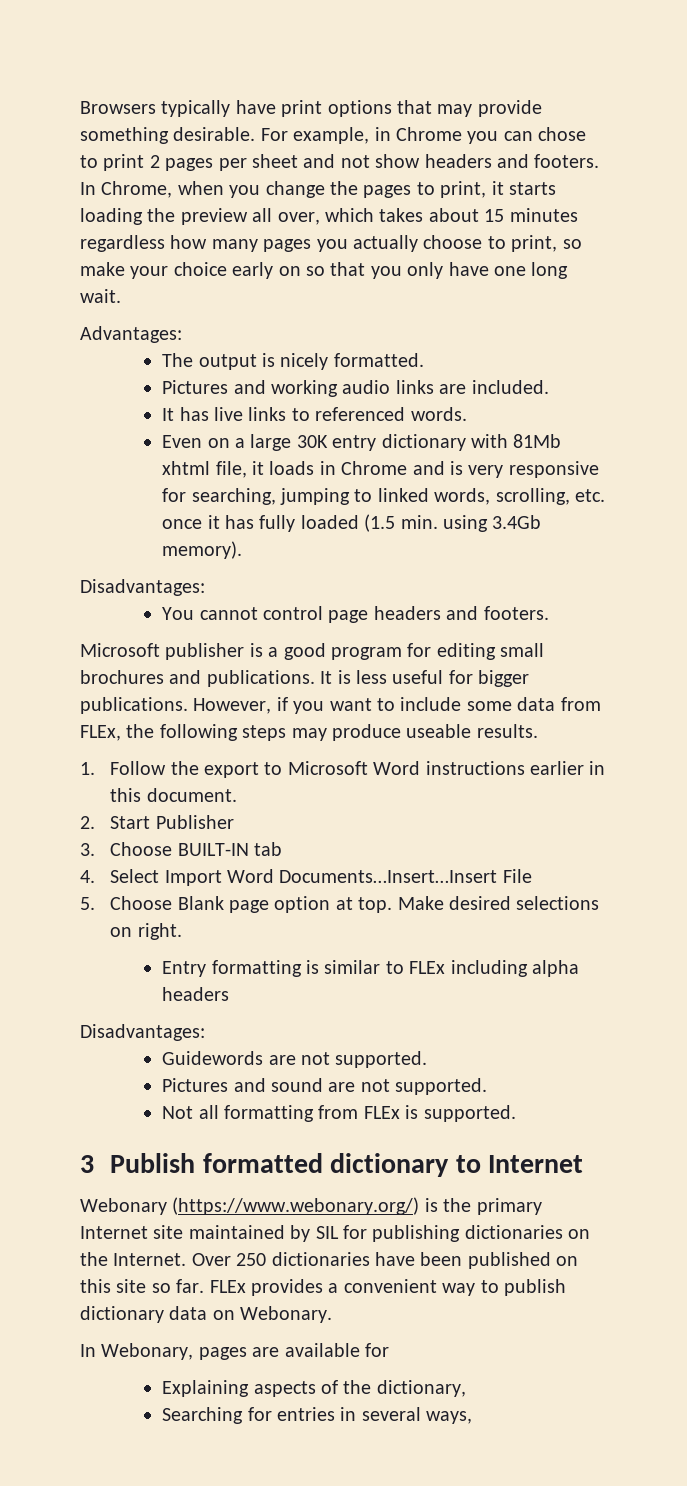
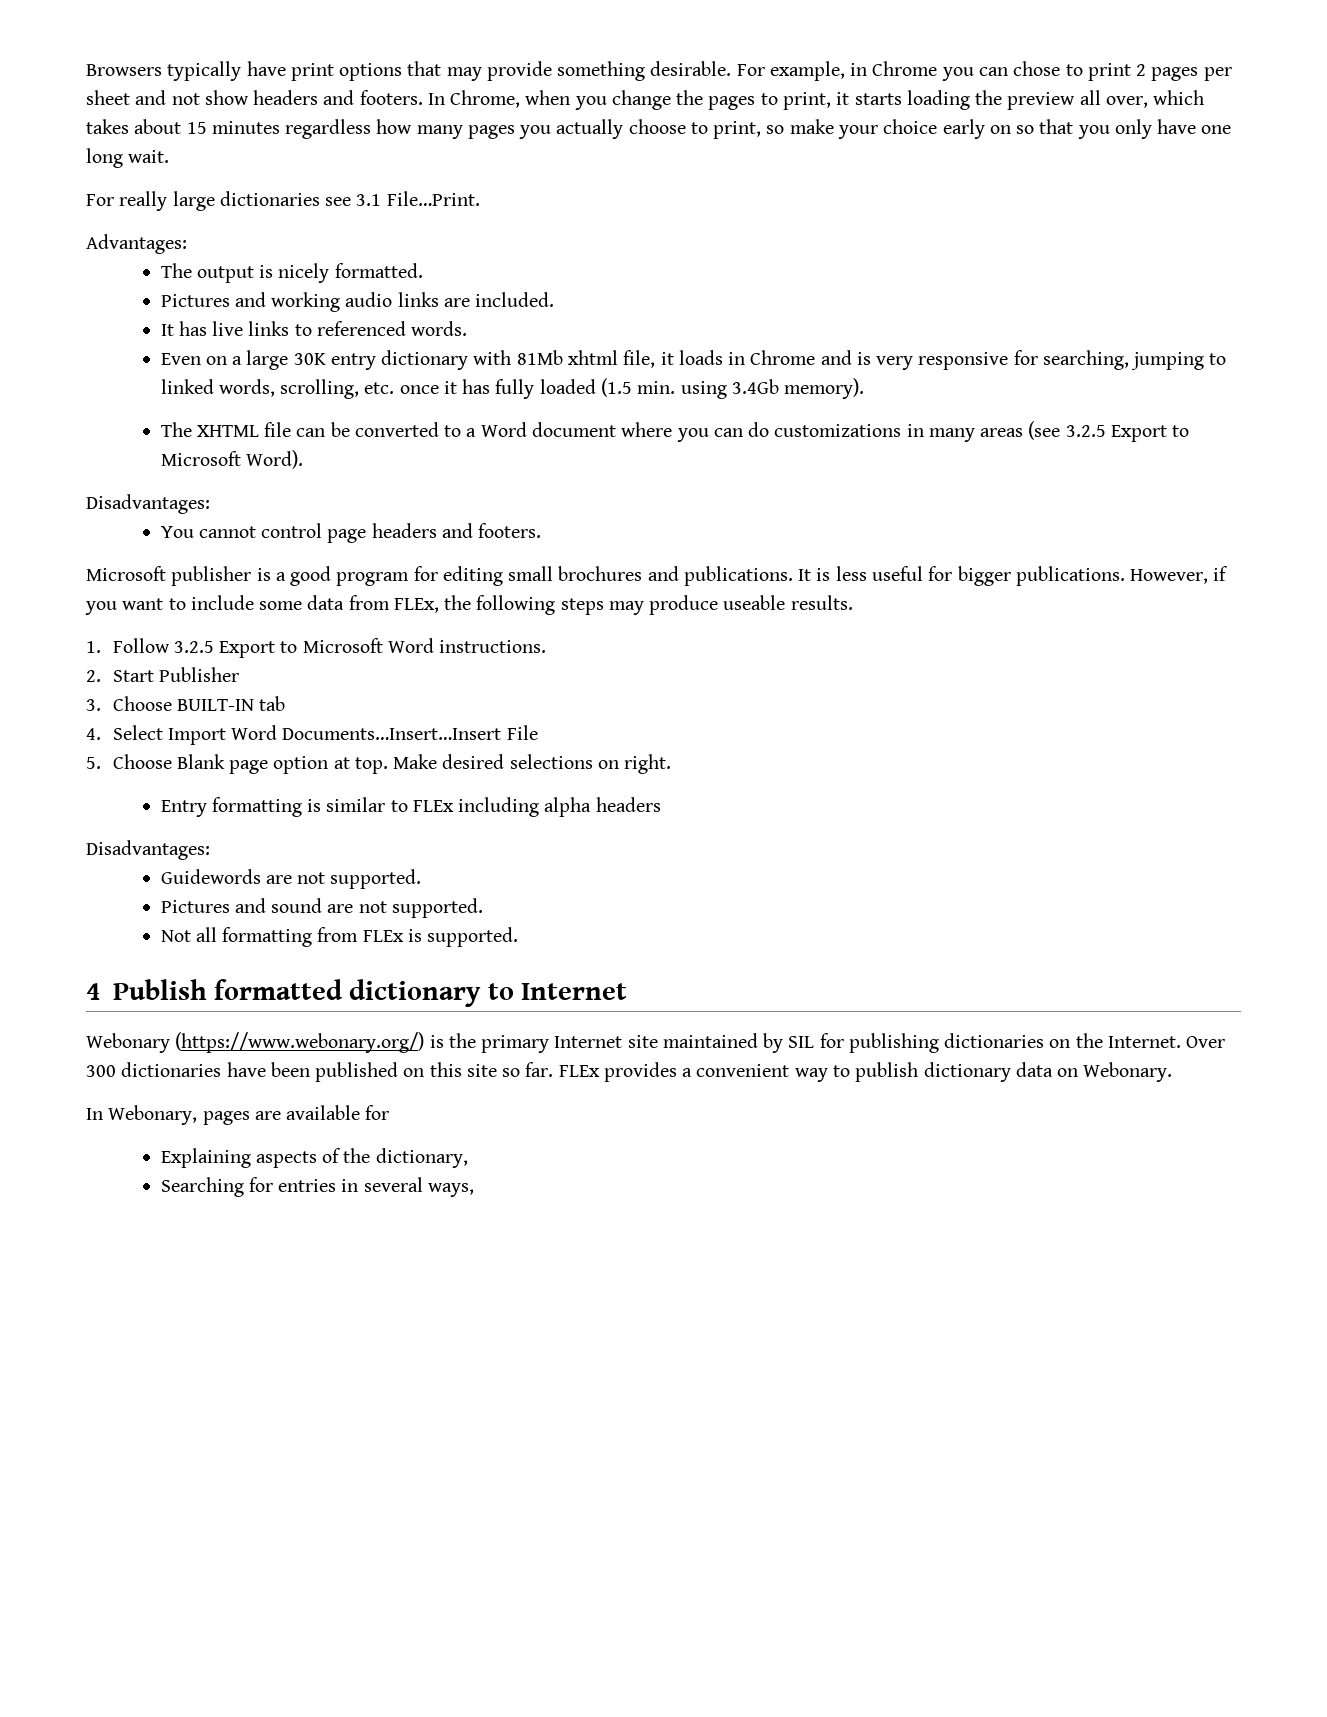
+ For really large dictionaries see 3.1 File…Print.
+ The XHTML file can be converted to a Word document where you can do customizations in many areas (see 3.2.5 Export to Microsoft Word).
- 1. Follow the export to Microsoft Word instructions earlier in this document.
+ 1. Follow 3.2.5 Export to Microsoft Word instructions.
- 3 Publish formatted dictionary to Internet
+ 4 Publish formatted dictionary to Internet
- Over 250 dictionaries have been published on this site so far.
+ Over 300 dictionaries have been published on this site so far.

